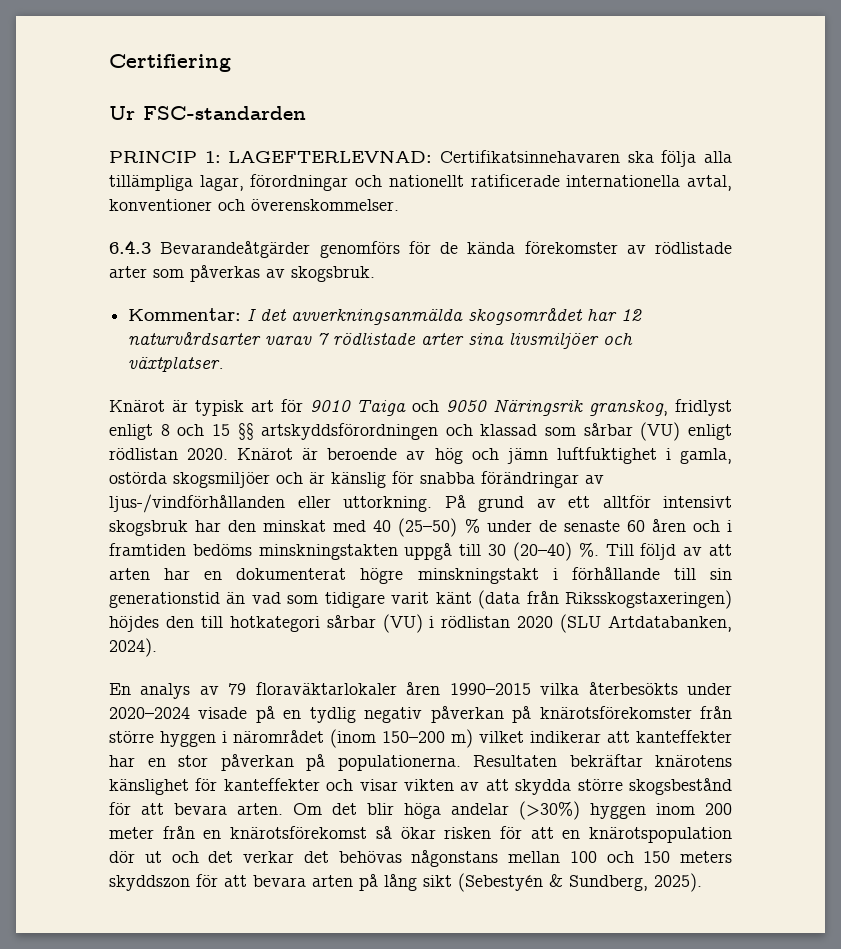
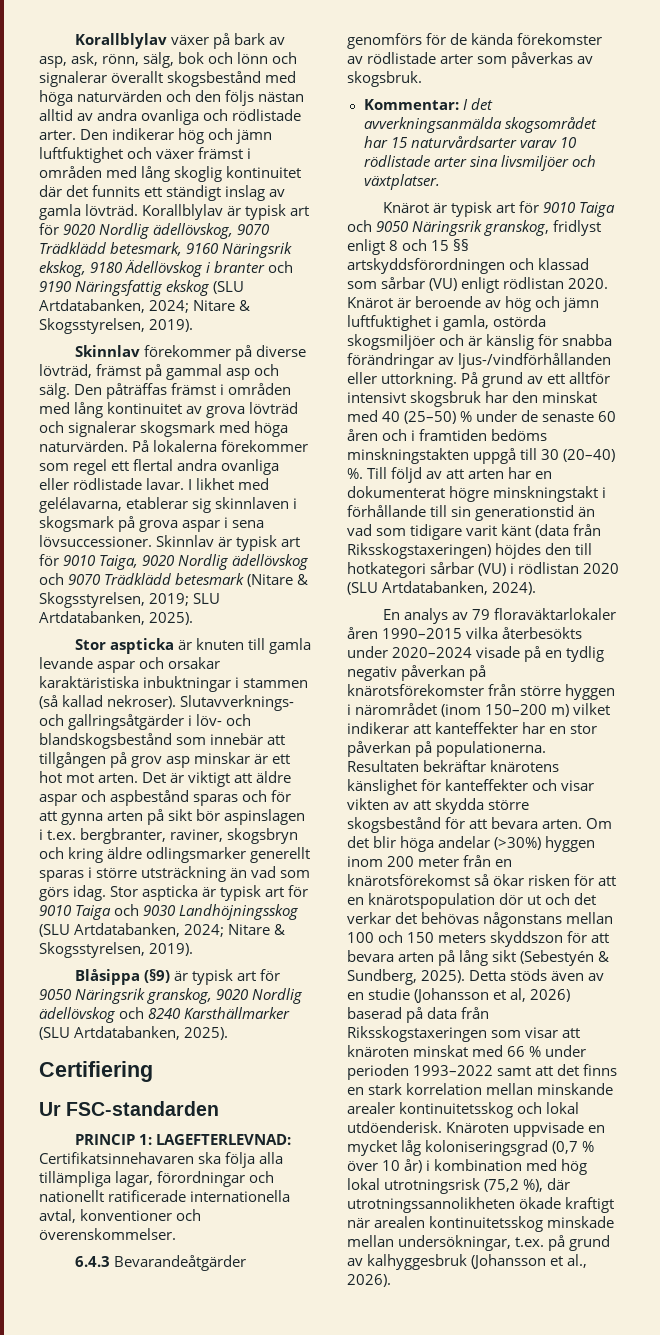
+ Korallblylav växer på bark av asp, ask, rönn, sälg, bok och lönn och signalerar överallt skogsbestånd med höga naturvärden och den följs nästan alltid av andra ovanliga och rödlistade arter. Den indikerar hög och jämn luftfuktighet och växer främst i områden med lång skoglig kontinuitet där det funnits ett ständigt inslag av gamla lövträd. Korallblylav är typisk art för 9020 Nordlig ädellövskog, 9070 Trädklädd betesmark, 9160 Näringsrik ekskog, 9180 Ädellövskog i branter och 9190 Näringsfattig ekskog (SLU Artdatabanken, 2024; Nitare & Skogsstyrelsen, 2019).
+ Skinnlav förekommer på diverse lövträd, främst på gammal asp och sälg. Den påträffas främst i områden med lång kontinuitet av grova lövträd och signalerar skogsmark med höga naturvärden. På lokalerna förekommer som regel ett flertal andra ovanliga eller rödlistade lavar. I likhet med gelélavarna, etablerar sig skinnlaven i skogsmark på grova aspar i sena lövsuccessioner. Skinnlav är typisk art för 9010 Taiga, 9020 Nordlig ädellövskog och 9070 Trädklädd betesmark (Nitare & Skogsstyrelsen, 2019; SLU Artdatabanken, 2025).
+ Stor aspticka är knuten till gamla levande aspar och orsakar karaktäristiska inbuktningar i stammen (så kallad nekroser). Slutavverknings- och gallringsåtgärder i löv- och blandskogsbestånd som innebär att tillgången på grov asp minskar är ett hot mot arten. Det är viktigt att äldre aspar och aspbestånd sparas och för att gynna arten på sikt bör aspinslagen i t.ex. bergbranter, raviner, skogsbryn och kring äldre odlingsmarker generellt sparas i större utsträckning än vad som görs idag. Stor aspticka är typisk art för 9010 Taiga och 9030 Landhöjningsskog (SLU Artdatabanken, 2024; Nitare & Skogsstyrelsen, 2019).
+ Blåsippa (§9) är typisk art för 9050 Näringsrik granskog, 9020 Nordlig ädellövskog och 8240 Karsthällmarker (SLU Artdatabanken, 2025).
- Kommentar: I det avverkningsanmälda skogsområdet har 12 naturvårdsarter varav 7 rödlistade arter sina livsmiljöer och växtplatser.
+ Kommentar: I det avverkningsanmälda skogsområdet har 15 naturvårdsarter varav 10 rödlistade arter sina livsmiljöer och växtplatser.
+ Detta stöds även av en studie (Johansson et al, 2026) baserad på data från Riksskogstaxeringen som visar att knäroten minskat med 66 % under perioden 1993–2022 samt att det finns en stark korrelation mellan minskande arealer kontinuitetsskog och lokal utdöenderisk. Knäroten uppvisade en mycket låg koloniseringsgrad (0,7 % över 10 år) i kombination med hög lokal utrotningsrisk (75,2 %), där utrotningssannolikheten ökade kraftigt när arealen kontinuitetsskog minskade mellan undersökningar, t.ex. på grund av kalhyggesbruk (Johansson et al., 2026).

